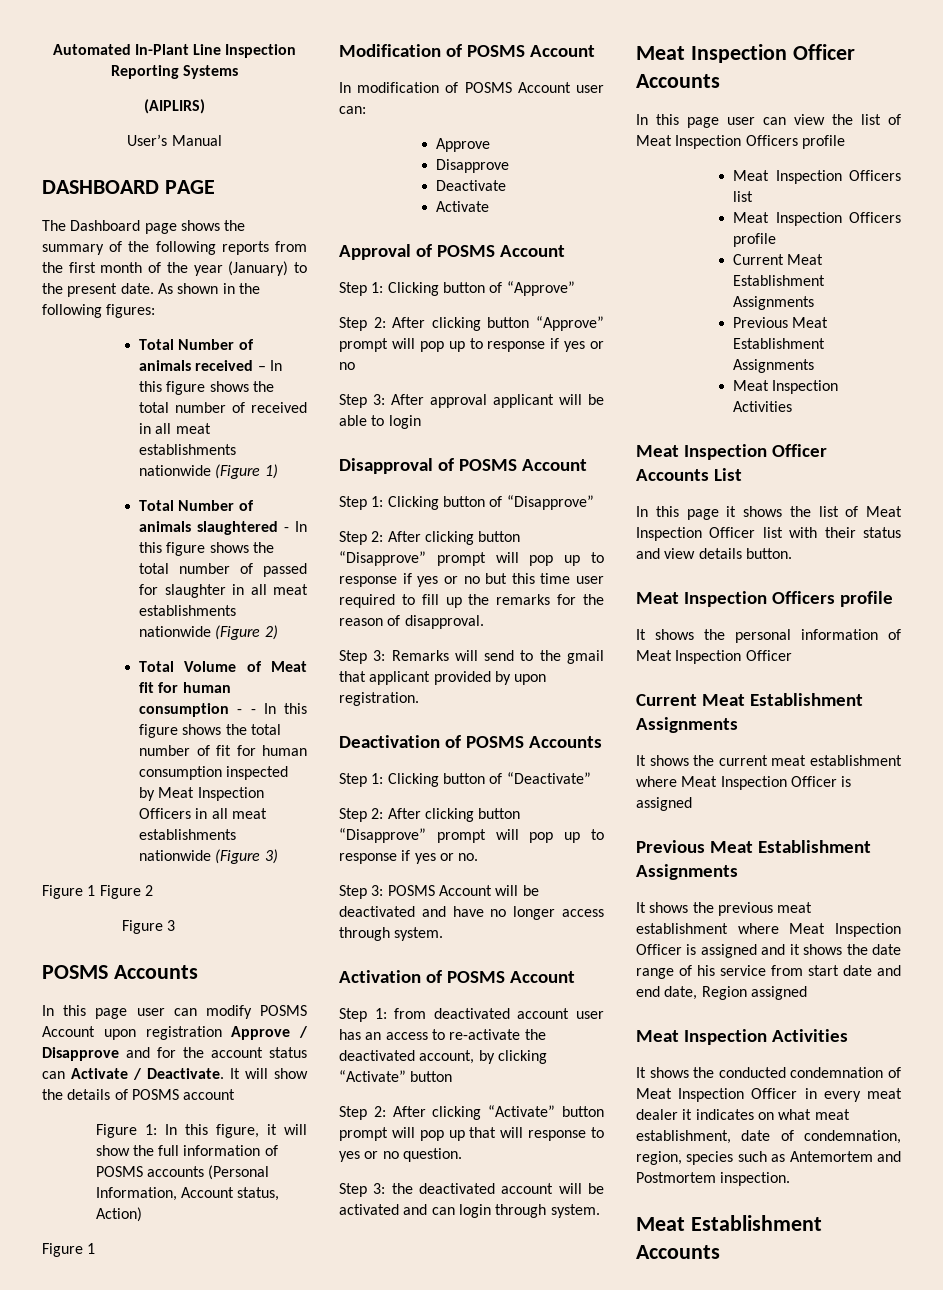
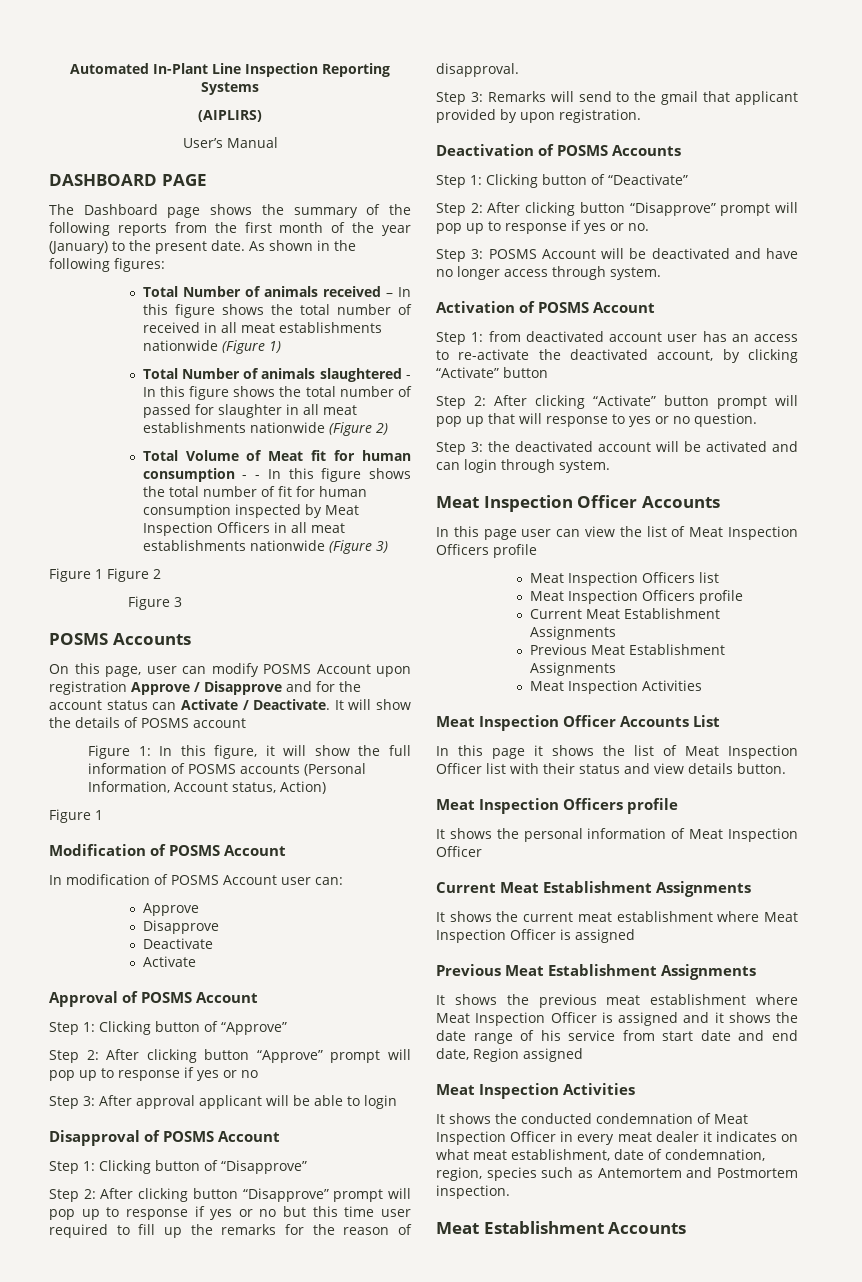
- In this page user can modify POSMS Account upon registration Approve / Disapprove and for the account status can Activate / Deactivate.
+ On this page, user can modify POSMS Account upon registration Approve / Disapprove and for the account status can Activate / Deactivate.

